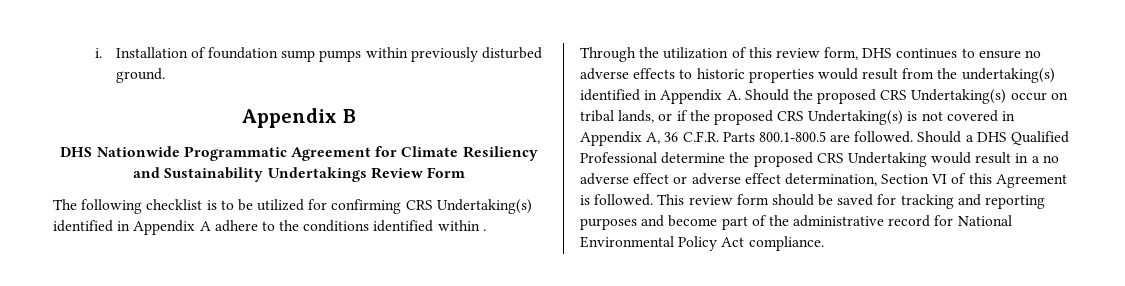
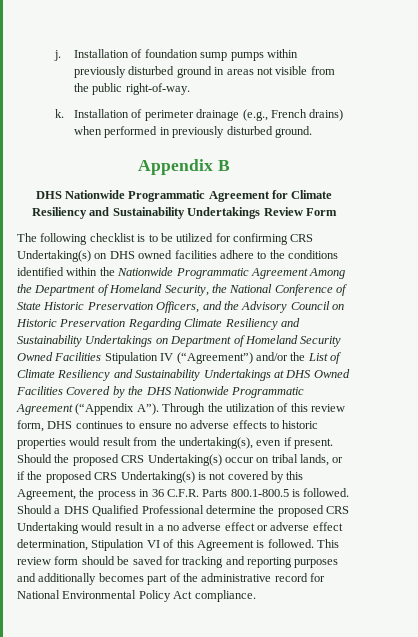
- i.
+ j.
- Installation of foundation sump pumps within previously disturbed ground.
+ Installation of foundation sump pumps within previously disturbed ground in areas not visible from the public right-of-way.
+ k. Installation of perimeter drainage (e.g., French drains) when performed in previously disturbed ground.
- The following checklist is to be utilized for confirming CRS Undertaking(s) identified in Appendix A adhere to the conditions identified within . Through the utilization of this review form, DHS continues to ensure no adverse effects to historic properties would result from the undertaking(s) identified in Appendix A. Should the proposed CRS Undertaking(s) occur on tribal lands, or if the proposed CRS Undertaking(s) is not covered in Appendix A, 36 C.F.R. Parts 800.1-800.5 are followed.
+ The following checklist is to be utilized for confirming CRS Undertaking(s) on DHS owned facilities adhere to the conditions identified within the Nationwide Programmatic Agreement Among the Department of Homeland Security, the National Conference of State Historic Preservation Officers, and the Advisory Council on Historic Preservation Regarding Climate Resiliency and Sustainability Undertakings on Department of Homeland Security Owned Facilities Stipulation IV (“Agreement”) and/or the List of Climate Resiliency and Sustainability Undertakings at DHS Owned Facilities Covered by the DHS Nationwide Programmatic Agreement (“Appendix A”). Through the utilization of this review form, DHS continues to ensure no adverse effects to historic properties would result from the undertaking(s), even if present. Should the proposed CRS Undertaking(s) occur on tribal lands, or if the proposed CRS Undertaking(s) is not covered by this Agreement, the process in 36 C.F.R. Parts 800.1-800.5 is followed.
- Should a DHS Qualified Professional determine the proposed CRS Undertaking would result in a no adverse effect or adverse effect determination, Section VI of this Agreement is followed.
+ Should a DHS Qualified Professional determine the proposed CRS Undertaking would result in a no adverse effect or adverse effect determination, Stipulation VI of this Agreement is followed.
- This review form should be saved for tracking and reporting purposes and become part of the administrative record for National Environmental Policy Act compliance.
+ This review form should be saved for tracking and reporting purposes and additionally becomes part of the administrative record for National Environmental Policy Act compliance.

